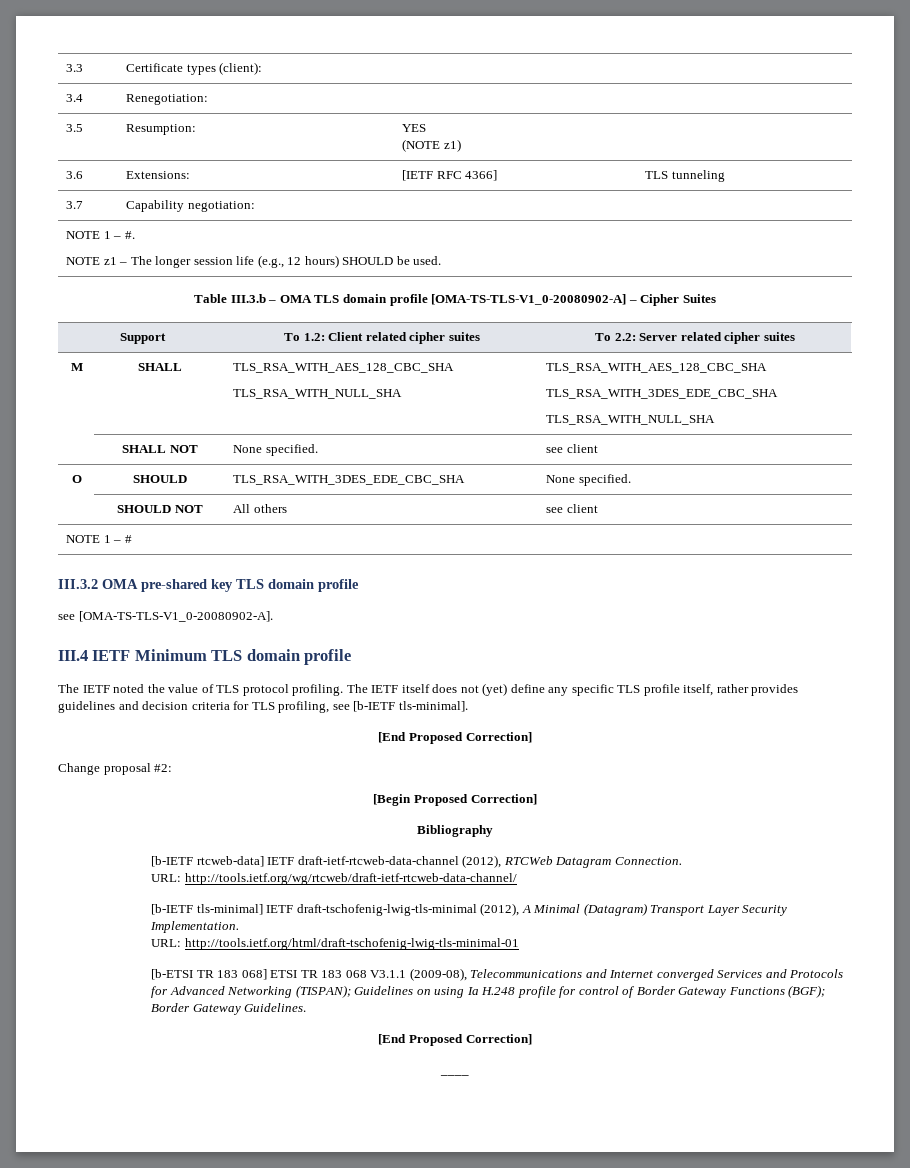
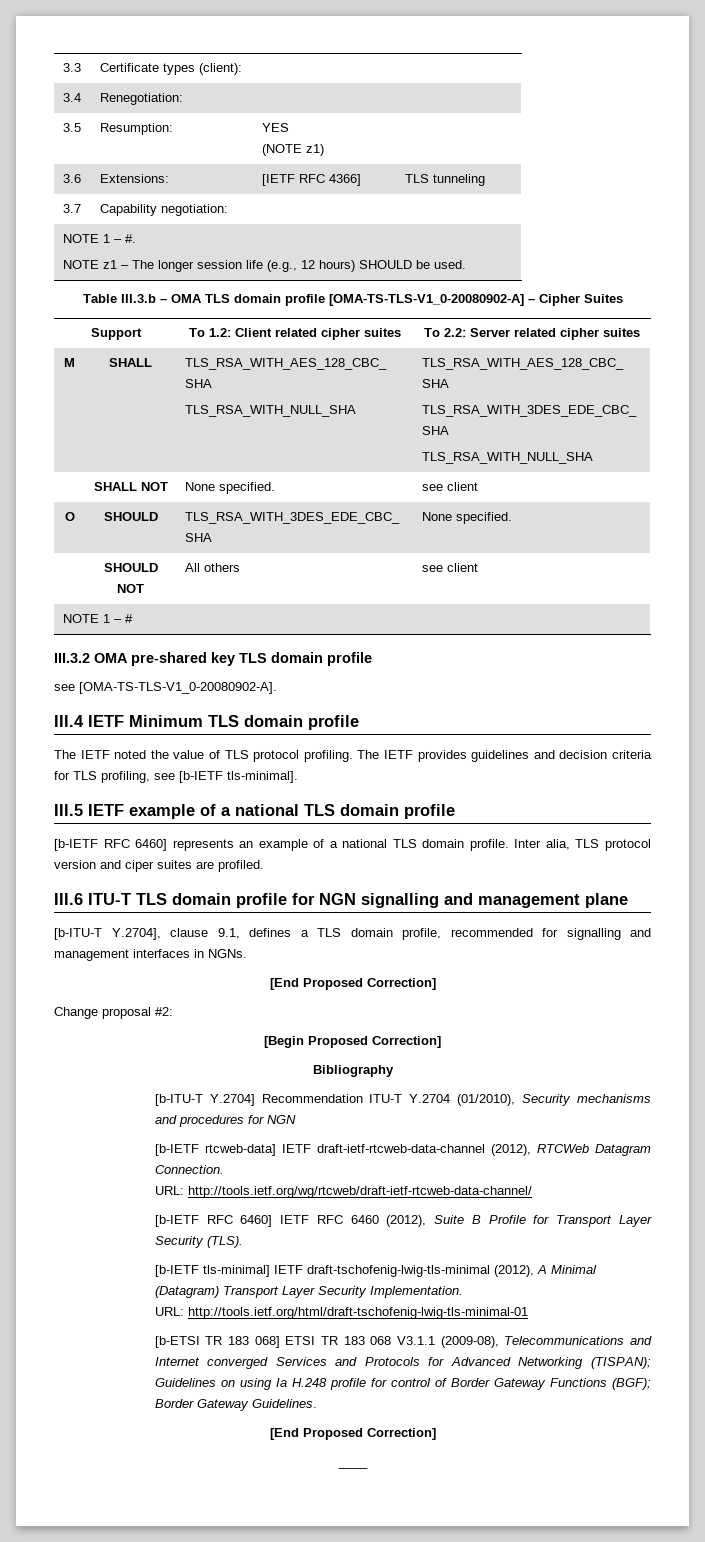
- The IETF itself does not (yet) define any specific TLS profile itself, rather provides guidelines and decision criteria for TLS profiling, see [b-IETF tls-minimal].
+ The IETF provides guidelines and decision criteria for TLS profiling, see [b-IETF tls-minimal].
+ III.5 IETF example of a national TLS domain profile
+ [b-IETF RFC 6460] represents an example of a national TLS domain profile. Inter alia, TLS protocol version and ciper suites are profiled.
+ III.6 ITU-T TLS domain profile for NGN signalling and management plane
+ [b-ITU-T Y.2704], clause 9.1, defines a TLS domain profile, recommended for signalling and management interfaces in NGNs.
+ [b-ITU-T Y.2704] Recommendation ITU-T Y.2704 (01/2010), Security mechanisms and procedures for NGN
+ [b-IETF RFC 6460] IETF RFC 6460 (2012), Suite B Profile for Transport Layer Security (TLS).

